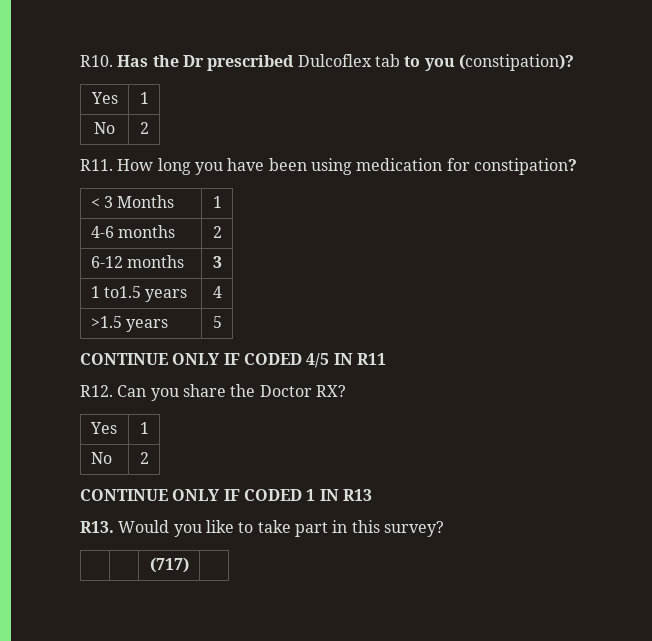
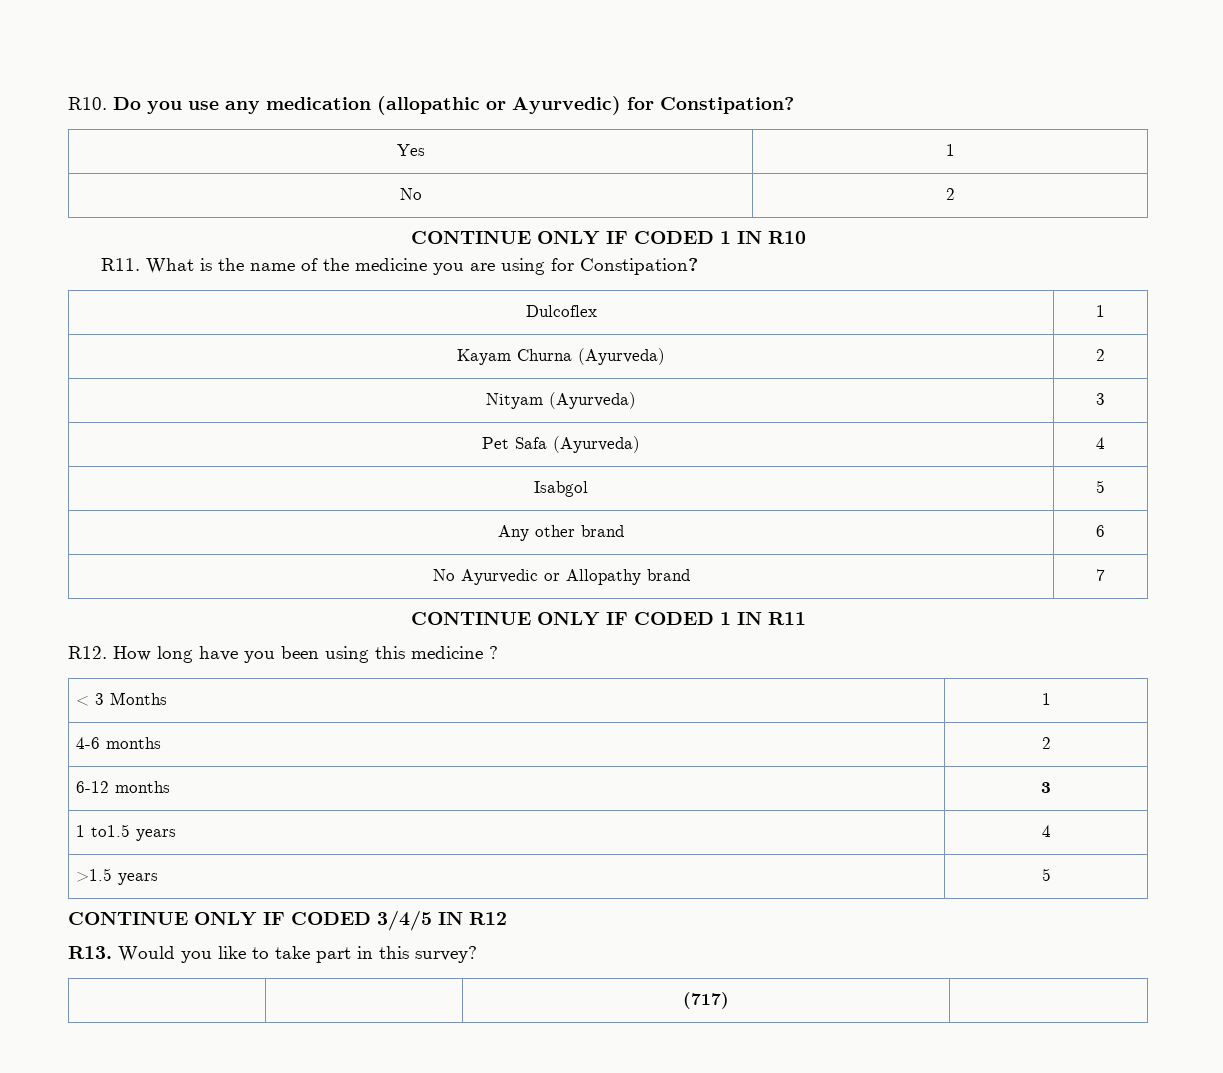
- R10. Has the Dr prescribed Dulcoflex tab to you (constipation)?
+ R10. Do you use any medication (allopathic or Ayurvedic) for Constipation?
  Yes | 1
  No | 2
- R11. How long you have been using medication for constipation?
+ CONTINUE ONLY IF CODED 1 IN R10
+ R11. What is the name of the medicine you are using for Constipation?
+ Dulcoflex | 1
+ Kayam Churna (Ayurveda) | 2
+ Nityam (Ayurveda) | 3
+ Pet Safa (Ayurveda) | 4
+ Isabgol | 5
+ Any other brand | 6
+ No Ayurvedic or Allopathy brand | 7
+ CONTINUE ONLY IF CODED 1 IN R11
+ R12. How long have you been using this medicine ?
- CONTINUE ONLY IF CODED 4/5 IN R11
- R12. Can you share the Doctor RX?
- Yes | 1
- No | 2
- CONTINUE ONLY IF CODED 1 IN R13
+ CONTINUE ONLY IF CODED 3/4/5 IN R12

